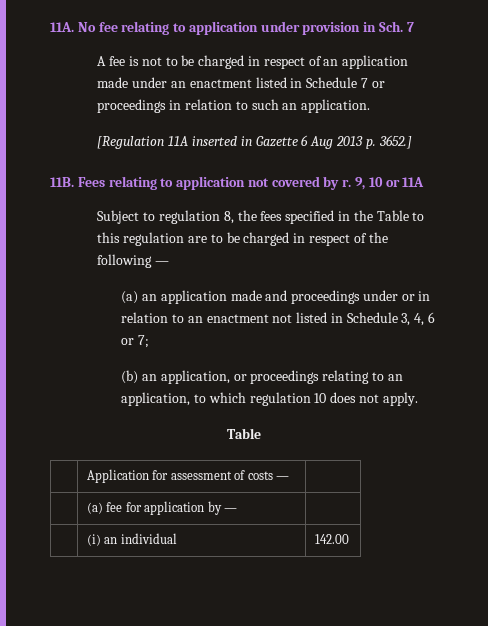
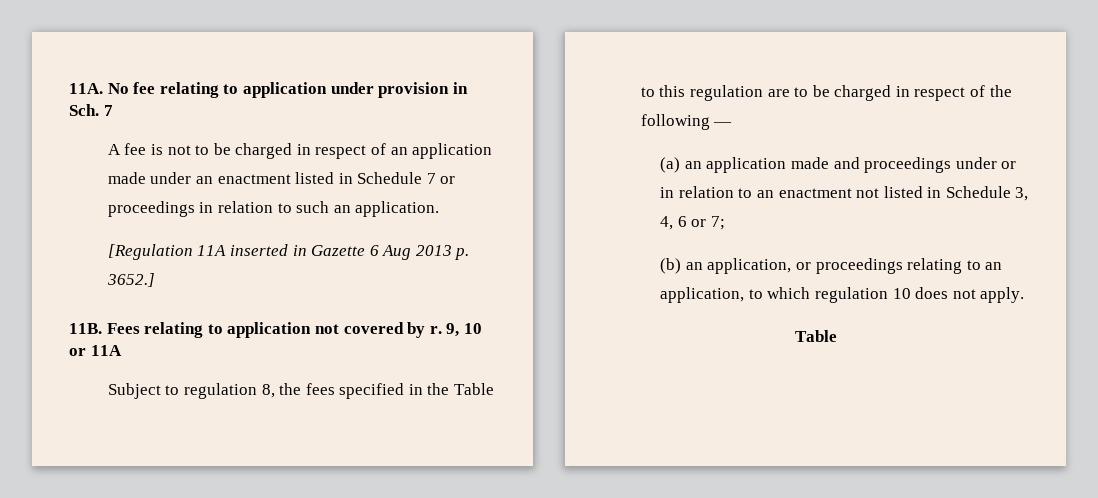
- | Application for assessment of costs — |
- | (a) fee for application by — |
- | (i) an individual | 142.00

